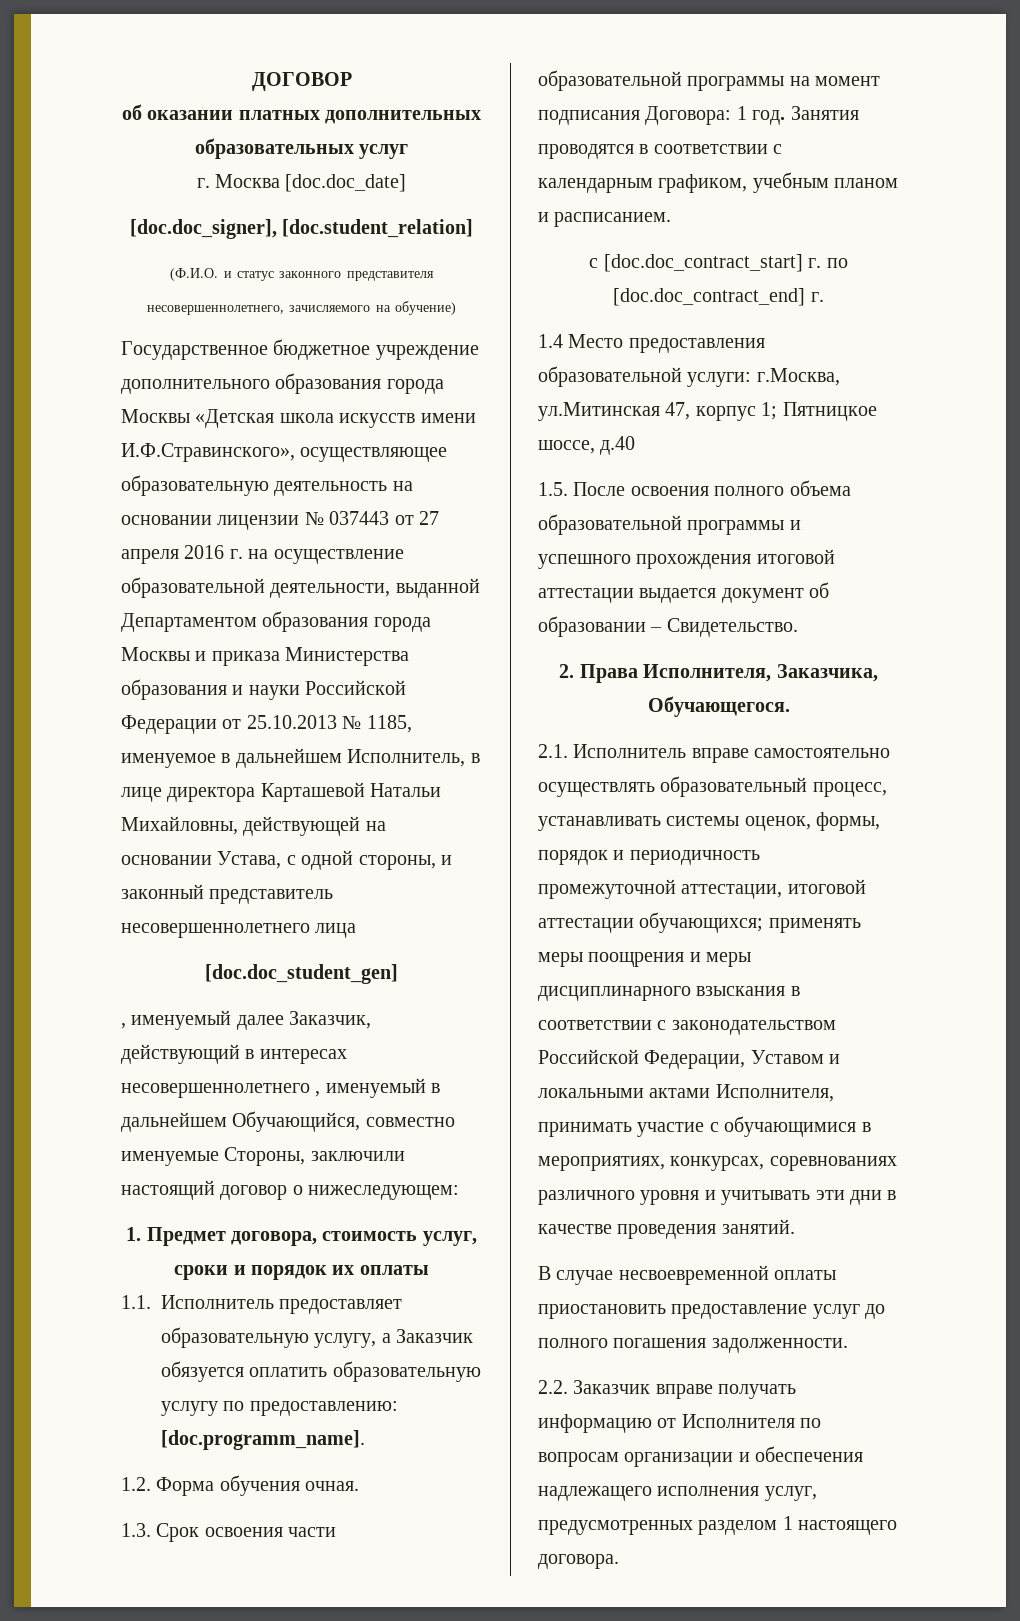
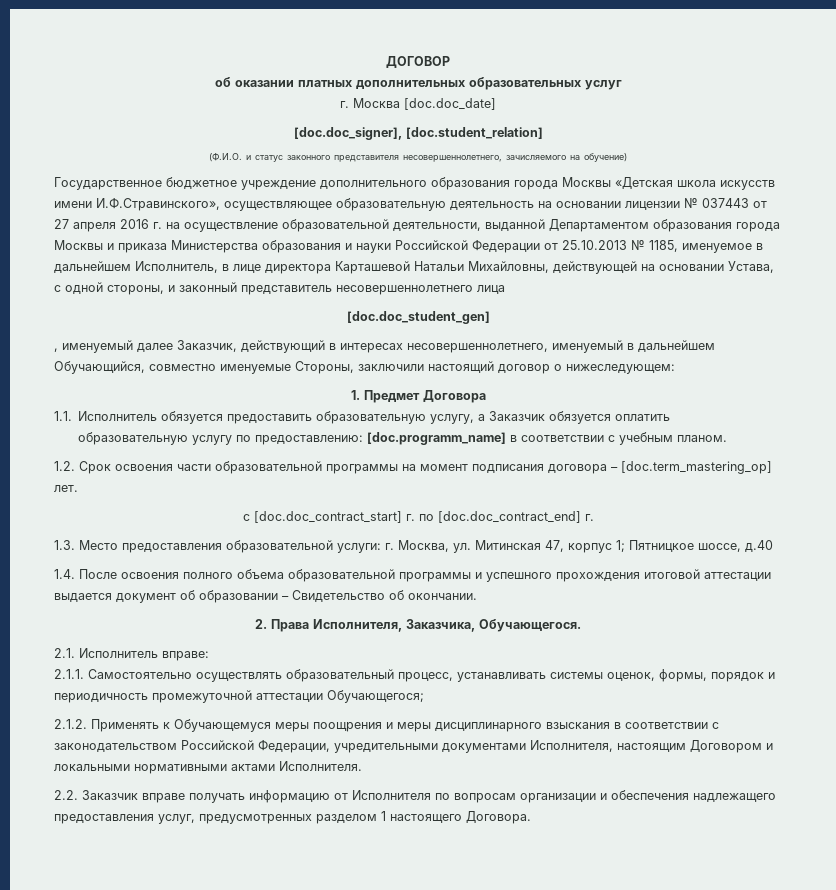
- , именуемый далее Заказчик, действующий в интересах несовершеннолетнего , именуемый в дальнейшем Обучающийся, совместно именуемые Стороны, заключили настоящий договор о нижеследующем:
+ , именуемый далее Заказчик, действующий в интересах несовершеннолетнего, именуемый в дальнейшем Обучающийся, совместно именуемые Стороны, заключили настоящий договор о нижеследующем:
- 1. Предмет договора, стоимость услуг, сроки и порядок их оплаты
+ 1. Предмет Договора
- 1.1. Исполнитель предоставляет образовательную услугу, а Заказчик обязуется оплатить образовательную услугу по предоставлению: [doc.programm_name].
- 1.2. Форма обучения очная.
- 1.3. Срок освоения части образовательной программы на момент подписания Договора: 1 год. Занятия проводятся в соответствии с календарным графиком, учебным планом и расписанием.
+ 1.1. Исполнитель обязуется предоставить образовательную услугу, а Заказчик обязуется оплатить образовательную услугу по предоставлению: [doc.programm_name] в соответствии с учебным планом.
+ 1.2. Срок освоения части образовательной программы на момент подписания договора – [doc.term_mastering_op] лет.
- 1.4 Место предоставления образовательной услуги: г.Москва, ул.Митинская 47, корпус 1; Пятницкое шоссе, д.40
+ 1.3. Место предоставления образовательной услуги: г. Москва, ул. Митинская 47, корпус 1; Пятницкое шоссе, д.40
- 1.5. После освоения полного объема образовательной программы и успешного прохождения итоговой аттестации выдается документ об образовании – Свидетельство.
+ 1.4. После освоения полного объема образовательной программы и успешного прохождения итоговой аттестации выдается документ об образовании – Свидетельство об окончании.
- 2.1. Исполнитель вправе самостоятельно осуществлять образовательный процесс, устанавливать системы оценок, формы, порядок и периодичность промежуточной аттестации, итоговой аттестации обучающихся; применять меры поощрения и меры дисциплинарного взыскания в соответствии с законодательством Российской Федерации, Уставом и локальными актами Исполнителя, принимать участие с обучающимися в мероприятиях, конкурсах, соревнованиях различного уровня и учитывать эти дни в качестве проведения занятий.
- В случае несвоевременной оплаты приостановить предоставление услуг до полного погашения задолженности.
+ 2.1. Исполнитель вправе:
+ 2.1.1. Самостоятельно осуществлять образовательный процесс, устанавливать системы оценок, формы, порядок и периодичность промежуточной аттестации Обучающегося;
+ 2.1.2. Применять к Обучающемуся меры поощрения и меры дисциплинарного взыскания в соответствии с законодательством Российской Федерации, учредительными документами Исполнителя, настоящим Договором и локальными нормативными актами Исполнителя.
- 2.2. Заказчик вправе получать информацию от Исполнителя по вопросам организации и обеспечения надлежащего исполнения услуг, предусмотренных разделом 1 настоящего договора.
+ 2.2. Заказчик вправе получать информацию от Исполнителя по вопросам организации и обеспечения надлежащего предоставления услуг, предусмотренных разделом 1 настоящего Договора.

